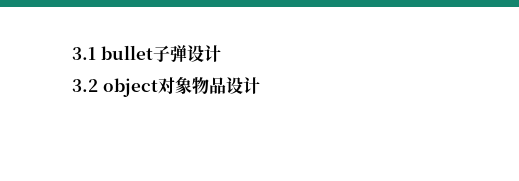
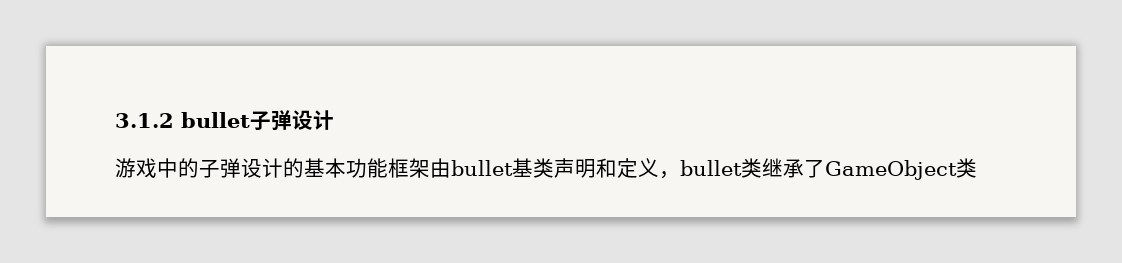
- 3.1 bullet子弹设计
+ 3.1.2 bullet子弹设计
- 3.2 object对象物品设计
+ 游戏中的子弹设计的基本功能框架由bullet基类声明和定义，bullet类继承了GameObject类

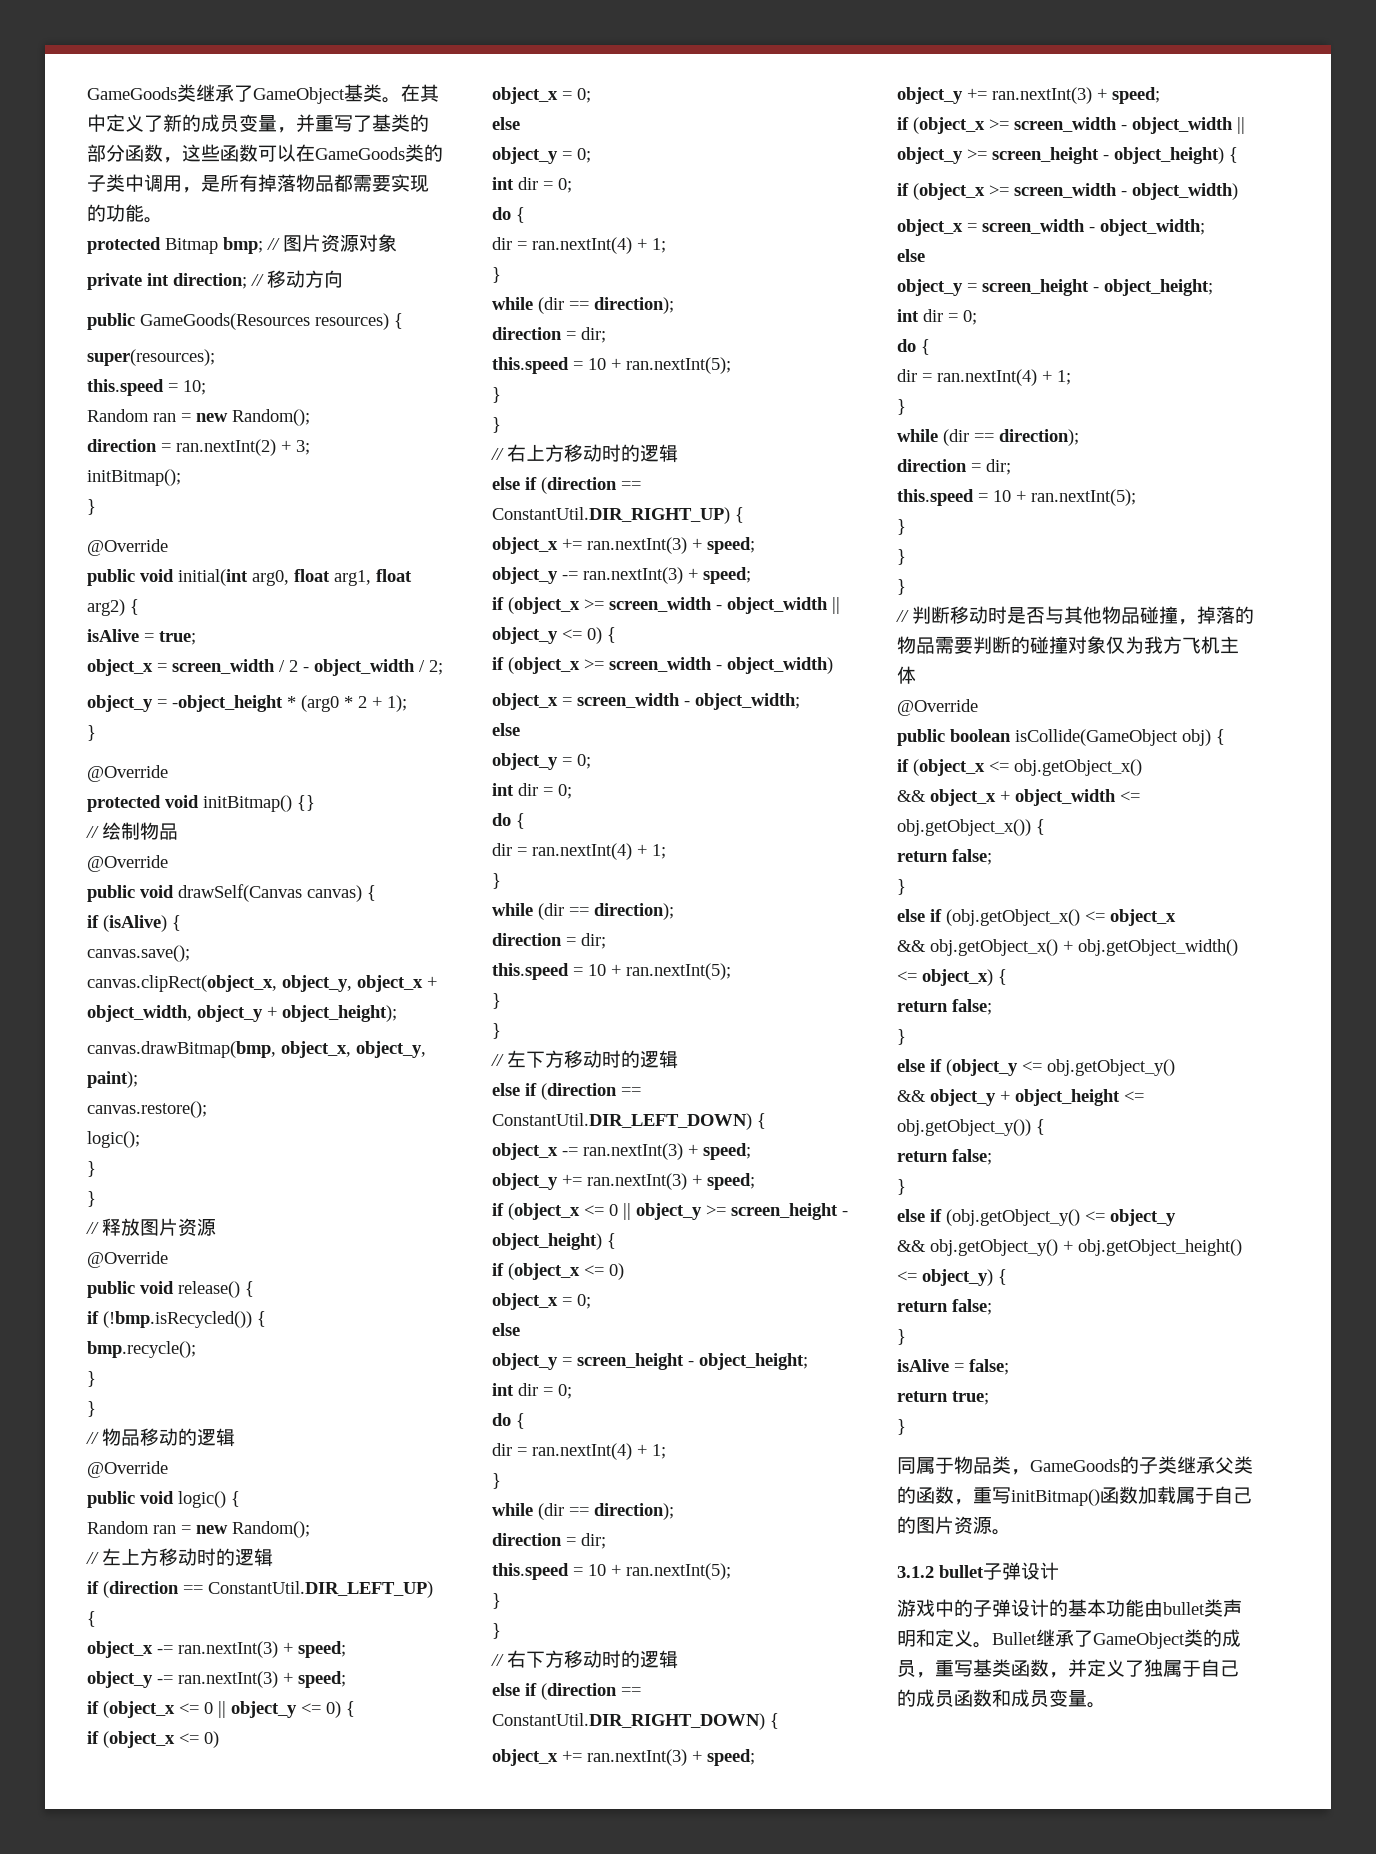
+ GameGoods类继承了GameObject基类。在其中定义了新的成员变量，并重写了基类的部分函数，这些函数可以在GameGoods类的子类中调用，是所有掉落物品都需要实现的功能。
+ protected Bitmap bmp; // 图片资源对象
+ private int direction; // 移动方向
+ public GameGoods(Resources resources) {
+ super(resources);
+ this.speed = 10;
+ Random ran = new Random();
+ direction = ran.nextInt(2) + 3;
+ initBitmap();
+ }
+ @Override
+ public void initial(int arg0, float arg1, float arg2) {
+ isAlive = true;
+ object_x = screen_width / 2 - object_width / 2;
+ object_y = -object_height * (arg0 * 2 + 1);
+ }
+ @Override
+ protected void initBitmap() {}
+ // 绘制物品
+ @Override
+ public void drawSelf(Canvas canvas) {
+ if (isAlive) {
+ canvas.save();
+ canvas.clipRect(object_x, object_y, object_x + object_width, object_y + object_height);
+ canvas.drawBitmap(bmp, object_x, object_y, paint);
+ canvas.restore();
+ logic();
+ }
+ }
+ // 释放图片资源
+ @Override
+ public void release() {
+ if (!bmp.isRecycled()) {
+ bmp.recycle();
+ }
+ }
+ // 物品移动的逻辑
+ @Override
+ public void logic() {
+ Random ran = new Random();
+ // 左上方移动时的逻辑
+ if (direction == ConstantUtil.DIR_LEFT_UP) {
+ object_x -= ran.nextInt(3) + speed;
+ object_y -= ran.nextInt(3) + speed;
+ if (object_x <= 0 || object_y <= 0) {
+ if (object_x <= 0)
+ object_x = 0;
+ else
+ object_y = 0;
+ int dir = 0;
+ do {
+ dir = ran.nextInt(4) + 1;
+ }
+ while (dir == direction);
+ direction = dir;
+ this.speed = 10 + ran.nextInt(5);
+ }
+ }
+ // 右上方移动时的逻辑
+ else if (direction == ConstantUtil.DIR_RIGHT_UP) {
+ object_x += ran.nextInt(3) + speed;
+ object_y -= ran.nextInt(3) + speed;
+ if (object_x >= screen_width - object_width || object_y <= 0) {
+ if (object_x >= screen_width - object_width)
+ object_x = screen_width - object_width;
+ else
+ object_y = 0;
+ int dir = 0;
+ do {
+ dir = ran.nextInt(4) + 1;
+ }
+ while (dir == direction);
+ direction = dir;
+ this.speed = 10 + ran.nextInt(5);
+ }
+ }
+ // 左下方移动时的逻辑
+ else if (direction == ConstantUtil.DIR_LEFT_DOWN) {
+ object_x -= ran.nextInt(3) + speed;
+ object_y += ran.nextInt(3) + speed;
+ if (object_x <= 0 || object_y >= screen_height - object_height) {
+ if (object_x <= 0)
+ object_x = 0;
+ else
+ object_y = screen_height - object_height;
+ int dir = 0;
+ do {
+ dir = ran.nextInt(4) + 1;
+ }
+ while (dir == direction);
+ direction = dir;
+ this.speed = 10 + ran.nextInt(5);
+ }
+ }
+ // 右下方移动时的逻辑
+ else if (direction == ConstantUtil.DIR_RIGHT_DOWN) {
+ object_x += ran.nextInt(3) + speed;
+ object_y += ran.nextInt(3) + speed;
+ if (object_x >= screen_width - object_width || object_y >= screen_height - object_height) {
+ if (object_x >= screen_width - object_width)
+ object_x = screen_width - object_width;
+ else
+ object_y = screen_height - object_height;
+ int dir = 0;
+ do {
+ dir = ran.nextInt(4) + 1;
+ }
+ while (dir == direction);
+ direction = dir;
+ this.speed = 10 + ran.nextInt(5);
+ }
+ }
+ }
+ // 判断移动时是否与其他物品碰撞，掉落的物品需要判断的碰撞对象仅为我方飞机主体
+ @Override
+ public boolean isCollide(GameObject obj) {
+ if (object_x <= obj.getObject_x()
+ && object_x + object_width <= obj.getObject_x()) {
+ return false;
+ }
+ else if (obj.getObject_x() <= object_x
+ && obj.getObject_x() + obj.getObject_width() <= object_x) {
+ return false;
+ }
+ else if (object_y <= obj.getObject_y()
+ && object_y + object_height <= obj.getObject_y()) {
+ return false;
+ }
+ else if (obj.getObject_y() <= object_y
+ && obj.getObject_y() + obj.getObject_height() <= object_y) {
+ return false;
+ }
+ isAlive = false;
+ return true;
+ }
+ 同属于物品类，GameGoods的子类继承父类的函数，重写initBitmap()函数加载属于自己的图片资源。
- 游戏中的子弹设计的基本功能框架由bullet基类声明和定义，bullet类继承了GameObject类
+ 游戏中的子弹设计的基本功能由bullet类声明和定义。Bullet继承了GameObject类的成员，重写基类函数，并定义了独属于自己的成员函数和成员变量。

